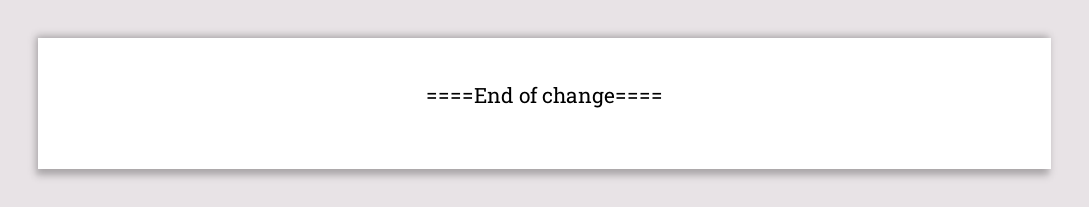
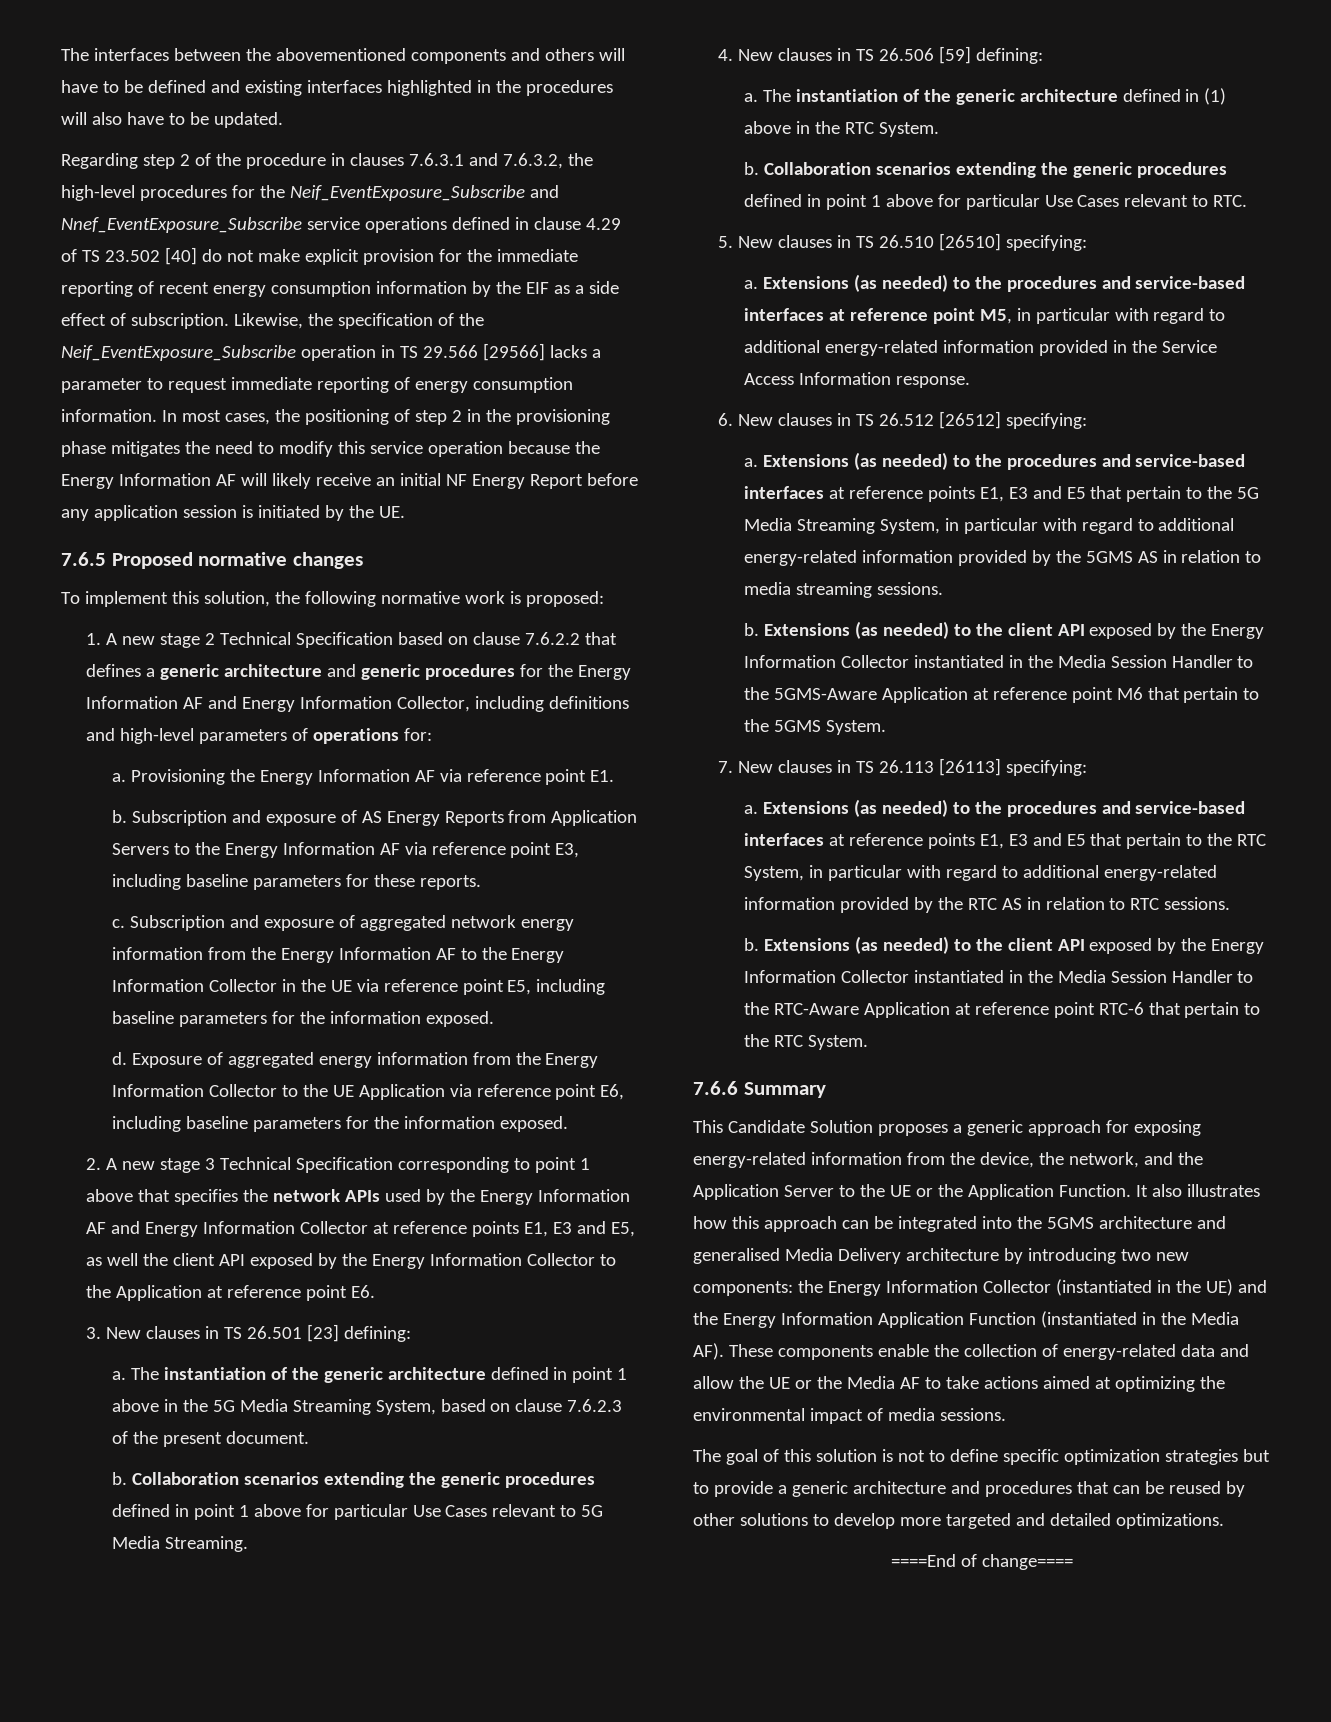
+ The interfaces between the abovementioned components and others will have to be defined and existing interfaces highlighted in the procedures will also have to be updated.
+ Regarding step 2 of the procedure in clauses 7.6.3.1 and 7.6.3.2, the high-level procedures for the Neif_EventExposure_Subscribe and Nnef_EventExposure_Subscribe service operations defined in clause 4.29 of TS 23.502 [40] do not make explicit provision for the immediate reporting of recent energy consumption information by the EIF as a side effect of subscription. Likewise, the specification of the Neif_EventExposure_Subscribe operation in TS 29.566 [29566] lacks a parameter to request immediate reporting of energy consumption information. In most cases, the positioning of step 2 in the provisioning phase mitigates the need to modify this service operation because the Energy Information AF will likely receive an initial NF Energy Report before any application session is initiated by the UE.
+ 7.6.5 Proposed normative changes
+ To implement this solution, the following normative work is proposed:
+ 1. A new stage 2 Technical Specification based on clause 7.6.2.2 that defines a generic architecture and generic procedures for the Energy Information AF and Energy Information Collector, including definitions and high-level parameters of operations for:
+ a. Provisioning the Energy Information AF via reference point E1.
+ b. Subscription and exposure of AS Energy Reports from Application Servers to the Energy Information AF via reference point E3, including baseline parameters for these reports.
+ c. Subscription and exposure of aggregated network energy information from the Energy Information AF to the Energy Information Collector in the UE via reference point E5, including baseline parameters for the information exposed.
+ d. Exposure of aggregated energy information from the Energy Information Collector to the UE Application via reference point E6, including baseline parameters for the information exposed.
+ 2. A new stage 3 Technical Specification corresponding to point 1 above that specifies the network APIs used by the Energy Information AF and Energy Information Collector at reference points E1, E3 and E5, as well the client API exposed by the Energy Information Collector to the Application at reference point E6.
+ 3. New clauses in TS 26.501 [23] defining:
+ a. The instantiation of the generic architecture defined in point 1 above in the 5G Media Streaming System, based on clause 7.6.2.3 of the present document.
+ b. Collaboration scenarios extending the generic procedures defined in point 1 above for particular Use Cases relevant to 5G Media Streaming.
+ 4. New clauses in TS 26.506 [59] defining:
+ a. The instantiation of the generic architecture defined in (1) above in the RTC System.
+ b. Collaboration scenarios extending the generic procedures defined in point 1 above for particular Use Cases relevant to RTC.
+ 5. New clauses in TS 26.510 [26510] specifying:
+ a. Extensions (as needed) to the procedures and service-based interfaces at reference point M5, in particular with regard to additional energy-related information provided in the Service Access Information response.
+ 6. New clauses in TS 26.512 [26512] specifying:
+ a. Extensions (as needed) to the procedures and service-based interfaces at reference points E1, E3 and E5 that pertain to the 5G Media Streaming System, in particular with regard to additional energy-related information provided by the 5GMS AS in relation to media streaming sessions.
+ b. Extensions (as needed) to the client API exposed by the Energy Information Collector instantiated in the Media Session Handler to the 5GMS-Aware Application at reference point M6 that pertain to the 5GMS System.
+ 7. New clauses in TS 26.113 [26113] specifying:
+ a. Extensions (as needed) to the procedures and service-based interfaces at reference points E1, E3 and E5 that pertain to the RTC System, in particular with regard to additional energy-related information provided by the RTC AS in relation to RTC sessions.
+ b. Extensions (as needed) to the client API exposed by the Energy Information Collector instantiated in the Media Session Handler to the RTC-Aware Application at reference point RTC-6 that pertain to the RTC System.
+ 7.6.6 Summary
+ This Candidate Solution proposes a generic approach for exposing energy-related information from the device, the network, and the Application Server to the UE or the Application Function. It also illustrates how this approach can be integrated into the 5GMS architecture and generalised Media Delivery architecture by introducing two new components: the Energy Information Collector (instantiated in the UE) and the Energy Information Application Function (instantiated in the Media AF). These components enable the collection of energy-related data and allow the UE or the Media AF to take actions aimed at optimizing the environmental impact of media sessions.
+ The goal of this solution is not to define specific optimization strategies but to provide a generic architecture and procedures that can be reused by other solutions to develop more targeted and detailed optimizations.

